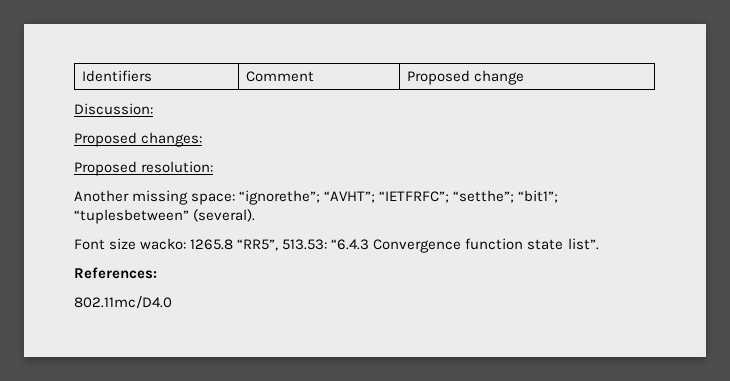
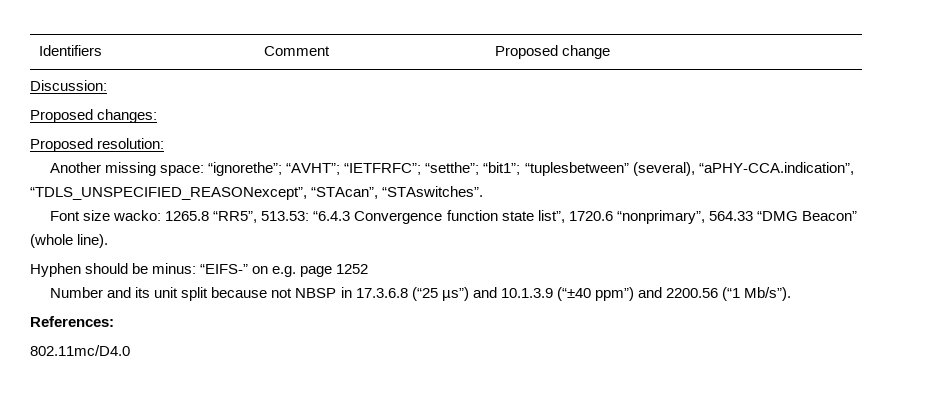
- Another missing space: “ignorethe”; “AVHT”; “IETFRFC”; “setthe”; “bit1”; “tuplesbetween” (several).
+ Another missing space: “ignorethe”; “AVHT”; “IETFRFC”; “setthe”; “bit1”; “tuplesbetween” (several), “aPHY-CCA.indication”, “TDLS_UNSPECIFIED_REASONexcept”, “STAcan”, “STAswitches”.
- Font size wacko: 1265.8 “RR5”, 513.53: “6.4.3 Convergence function state list”.
+ Font size wacko: 1265.8 “RR5”, 513.53: “6.4.3 Convergence function state list”, 1720.6 “nonprimary”, 564.33 “DMG Beacon” (whole line).
+ Hyphen should be minus: “EIFS-” on e.g. page 1252
+ Number and its unit split because not NBSP in 17.3.6.8 (“25 µs”) and 10.1.3.9 (“±40 ppm”) and 2200.56 (“1 Mb/s”).

